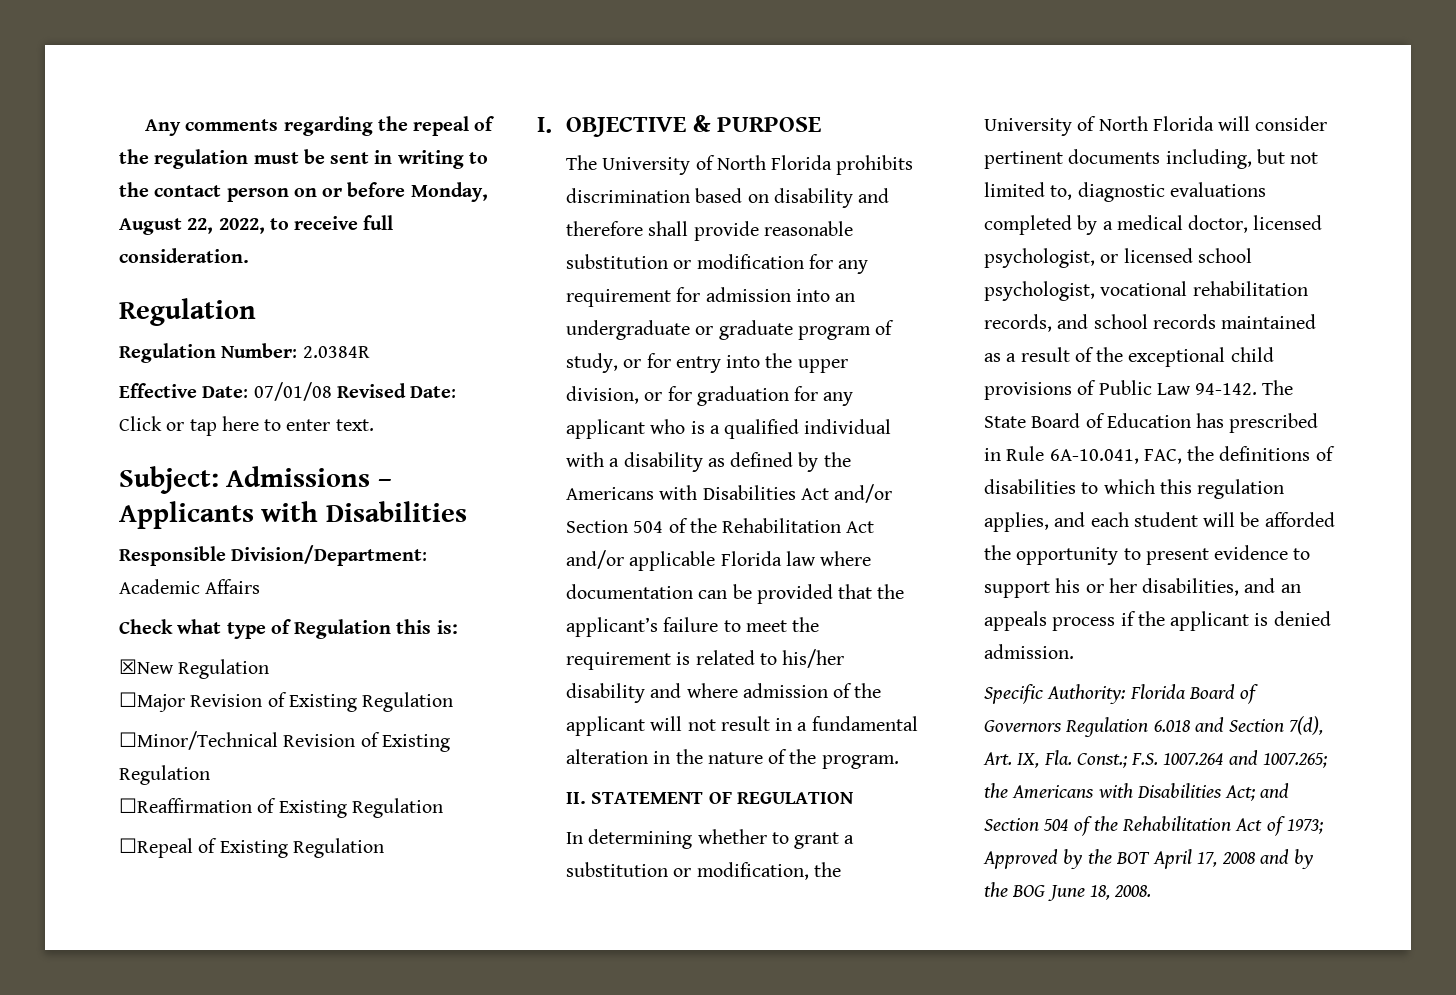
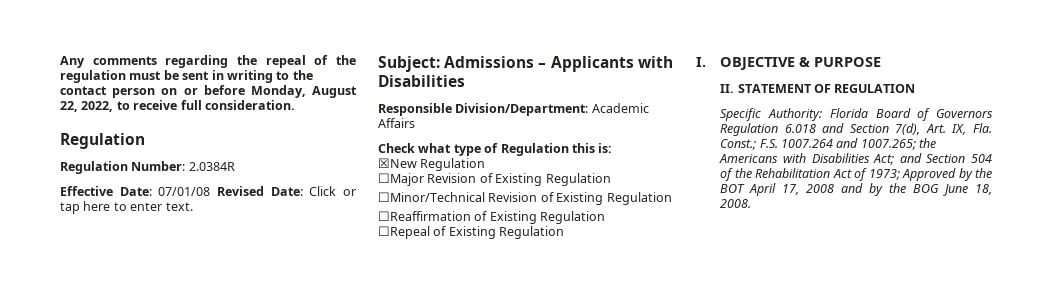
- The University of North Florida prohibits discrimination based on disability and therefore shall provide reasonable substitution or modification for any requirement for admission into an undergraduate or graduate program of study, or for entry into the upper division, or for graduation for any applicant who is a qualified individual with a disability as defined by the Americans with Disabilities Act and/or Section 504 of the Rehabilitation Act and/or applicable Florida law where documentation can be provided that the applicant’s failure to meet the requirement is related to his/her disability and where admission of the applicant will not result in a fundamental alteration in the nature of the program.
  II. STATEMENT OF REGULATION
- In determining whether to grant a substitution or modification, the University of North Florida will consider pertinent documents including, but not limited to, diagnostic evaluations completed by a medical doctor, licensed psychologist, or licensed school psychologist, vocational rehabilitation records, and school records maintained as a result of the exceptional child provisions of Public Law 94-142. The State Board of Education has prescribed in Rule 6A-10.041, FAC, the definitions of disabilities to which this regulation applies, and each student will be afforded the opportunity to present evidence to support his or her disabilities, and an appeals process if the applicant is denied admission.

